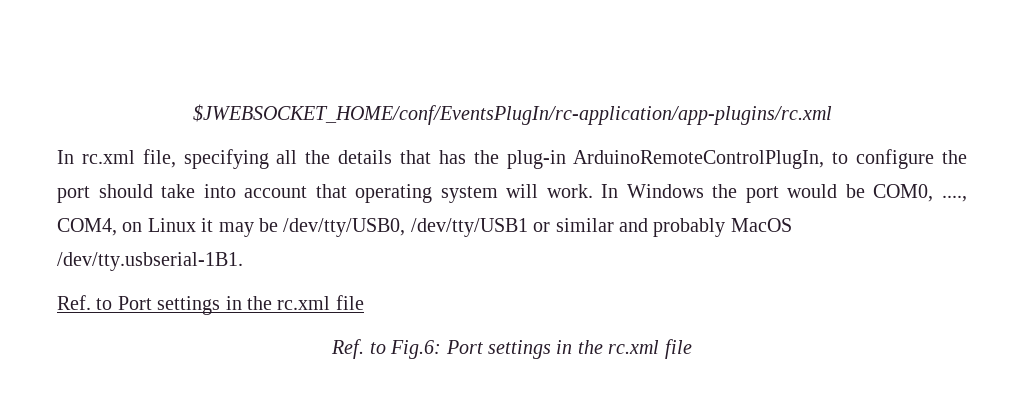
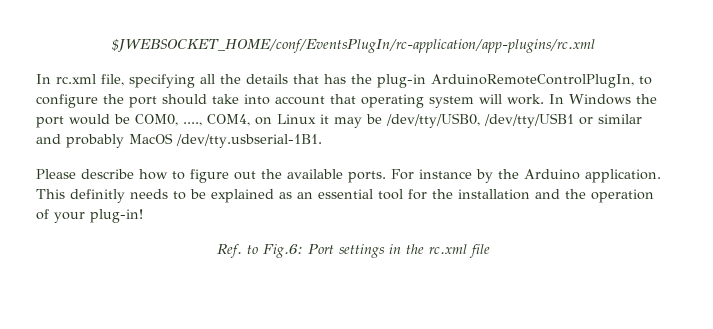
- Ref. to Port settings in the rc.xml file
+ Please describe how to figure out the available ports. For instance by the Arduino application. This definitly needs to be explained as an essential tool for the installation and the operation of your plug-in!

